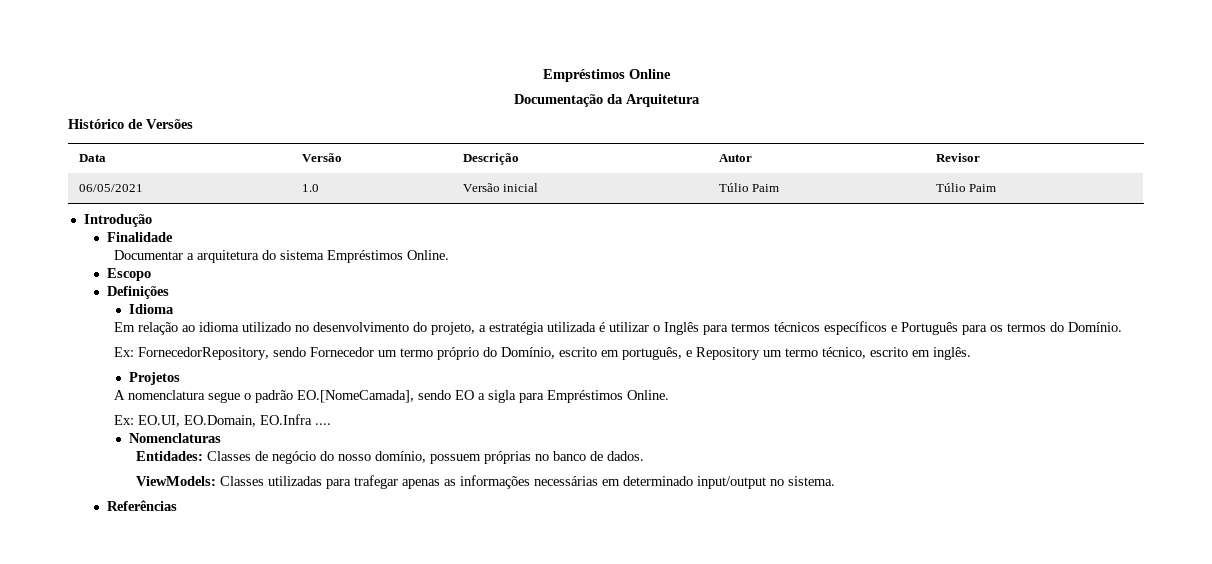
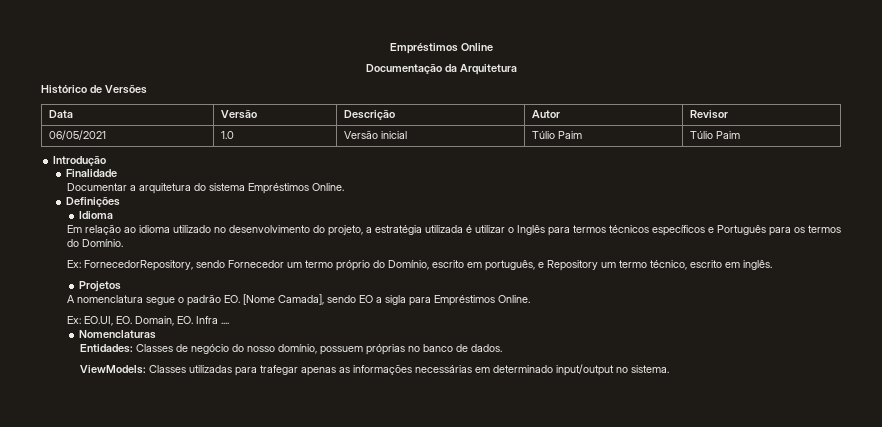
- Escopo
- A nomenclatura segue o padrão EO.[NomeCamada], sendo EO a sigla para Empréstimos Online.
+ A nomenclatura segue o padrão EO. [Nome Camada], sendo EO a sigla para Empréstimos Online.
- Ex: EO.UI, EO.Domain, EO.Infra ....
+ Ex: EO.UI, EO. Domain, EO. Infra ....
- Referências

